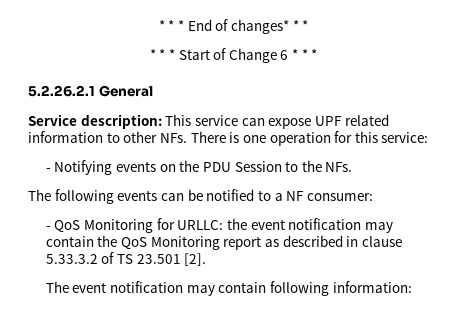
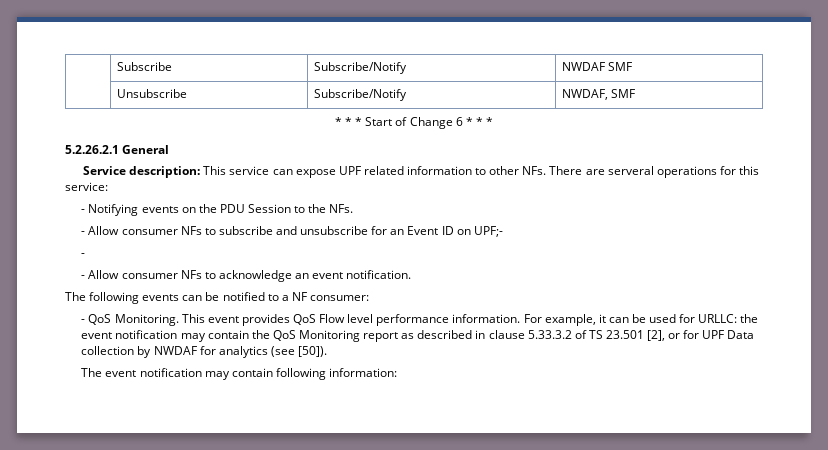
- * * * End of changes* * *
+ | Subscribe | Subscribe/Notify | NWDAF SMF
+ | Unsubscribe | Subscribe/Notify | NWDAF, SMF
- Service description: This service can expose UPF related information to other NFs. There is one operation for this service:
+ Service description: This service can expose UPF related information to other NFs. There are serveral operations for this service:
+ - Allow consumer NFs to subscribe and unsubscribe for an Event ID on UPF;-
+ -
+ - Allow consumer NFs to acknowledge an event notification.
- - QoS Monitoring for URLLC: the event notification may contain the QoS Monitoring report as described in clause 5.33.3.2 of TS 23.501 [2].
+ - QoS Monitoring. This event provides QoS Flow level performance information. For example, it can be used for URLLC: the event notification may contain the QoS Monitoring report as described in clause 5.33.3.2 of TS 23.501 [2], or for UPF Data collection by NWDAF for analytics (see [50]).

